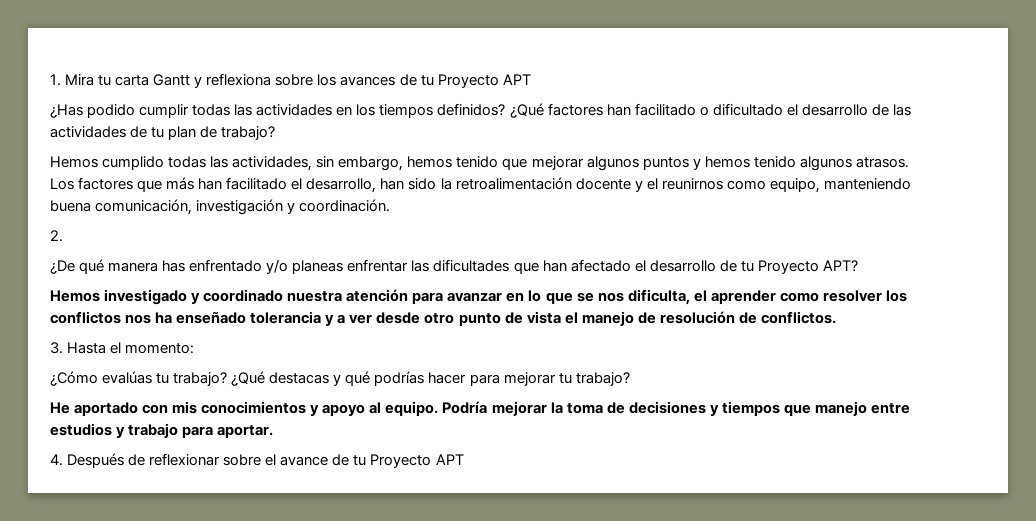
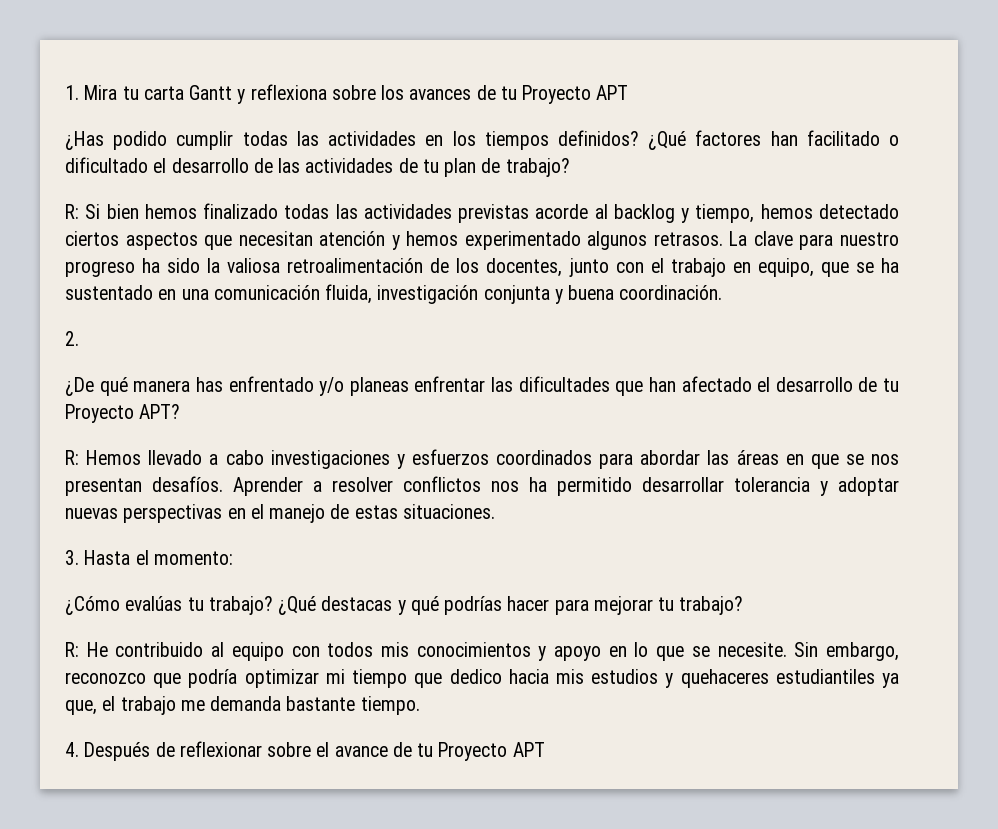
- Hemos cumplido todas las actividades, sin embargo, hemos tenido que mejorar algunos puntos y hemos tenido algunos atrasos. Los factores que más han facilitado el desarrollo, han sido la retroalimentación docente y el reunirnos como equipo, manteniendo buena comunicación, investigación y coordinación.
+ R: Si bien hemos finalizado todas las actividades previstas acorde al backlog y tiempo, hemos detectado ciertos aspectos que necesitan atención y hemos experimentado algunos retrasos. La clave para nuestro progreso ha sido la valiosa retroalimentación de los docentes, junto con el trabajo en equipo, que se ha sustentado en una comunicación fluida, investigación conjunta y buena coordinación.
- Hemos investigado y coordinado nuestra atención para avanzar en lo que se nos dificulta, el aprender como resolver los conflictos nos ha enseñado tolerancia y a ver desde otro punto de vista el manejo de resolución de conflictos.
+ R: Hemos llevado a cabo investigaciones y esfuerzos coordinados para abordar las áreas en que se nos presentan desafíos. Aprender a resolver conflictos nos ha permitido desarrollar tolerancia y adoptar nuevas perspectivas en el manejo de estas situaciones.
- He aportado con mis conocimientos y apoyo al equipo. Podría mejorar la toma de decisiones y tiempos que manejo entre estudios y trabajo para aportar.
+ R: He contribuido al equipo con todos mis conocimientos y apoyo en lo que se necesite. Sin embargo, reconozco que podría optimizar mi tiempo que dedico hacia mis estudios y quehaceres estudiantiles ya que, el trabajo me demanda bastante tiempo.

